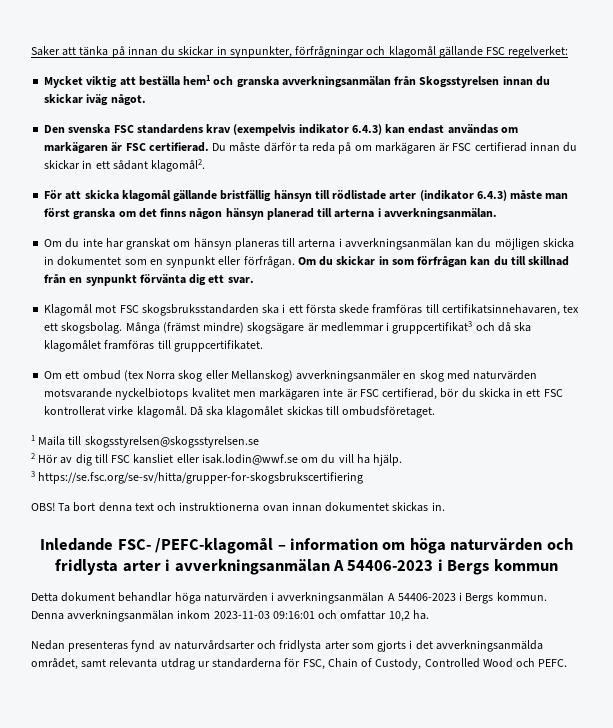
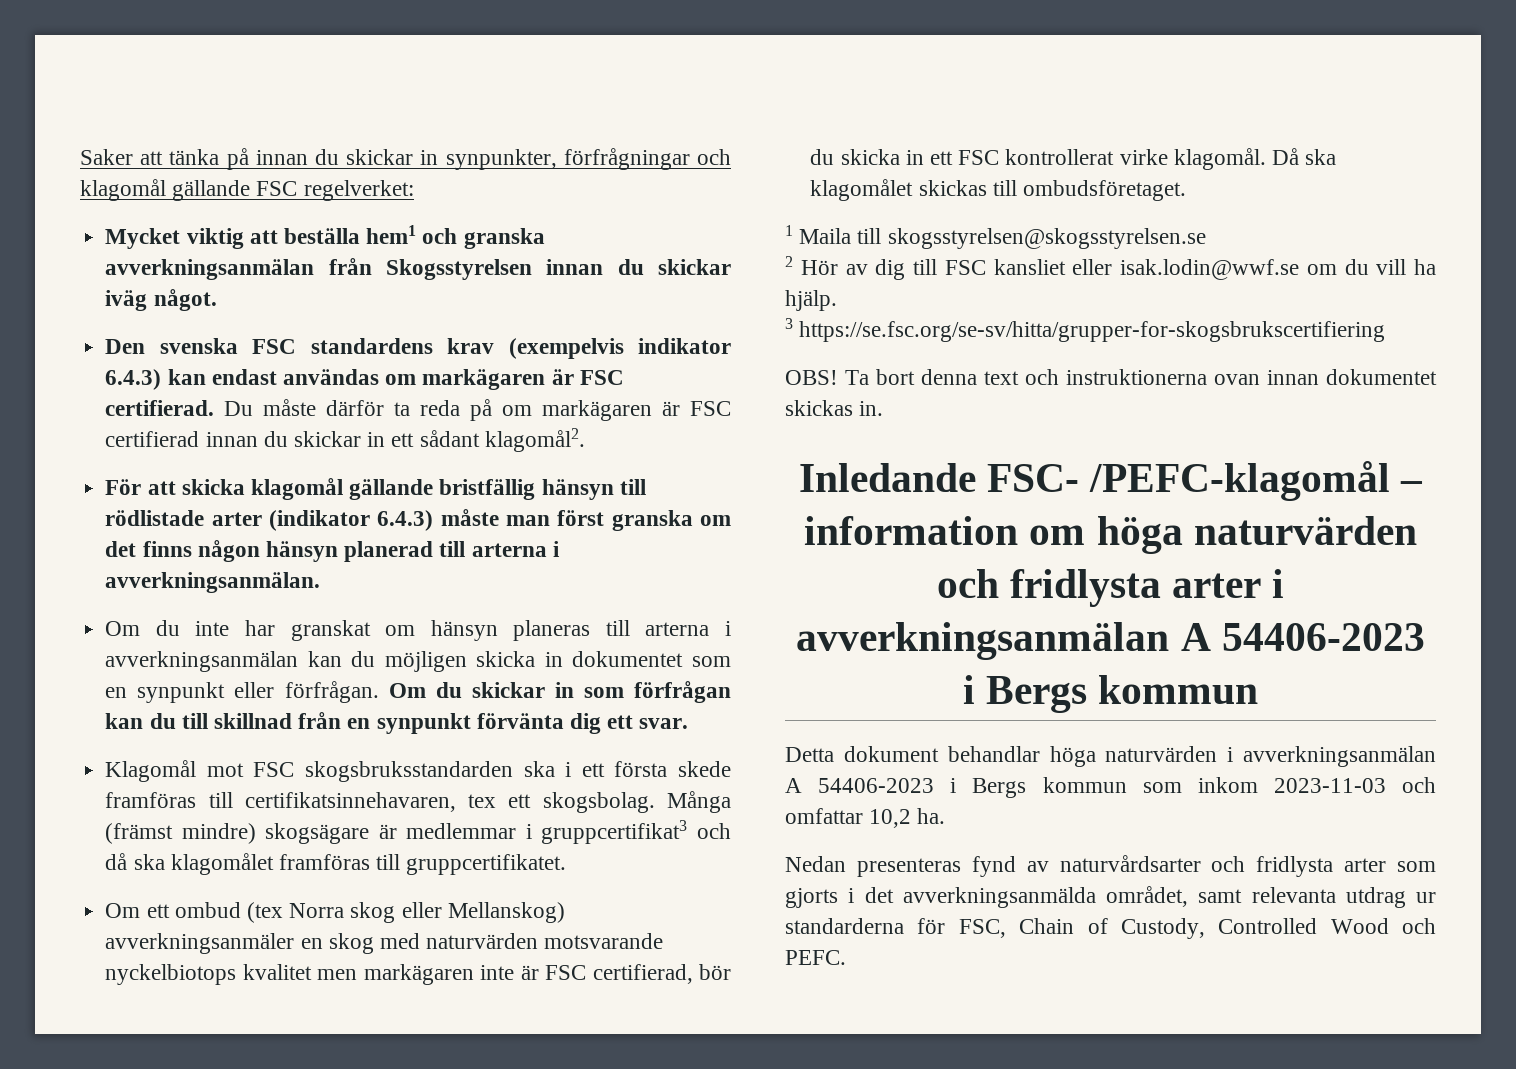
- Detta dokument behandlar höga naturvärden i avverkningsanmälan A 54406-2023 i Bergs kommun. Denna avverkningsanmälan inkom 2023-11-03 09:16:01 och omfattar 10,2 ha.
+ Detta dokument behandlar höga naturvärden i avverkningsanmälan A 54406-2023 i Bergs kommun som inkom 2023-11-03 och omfattar 10,2 ha.

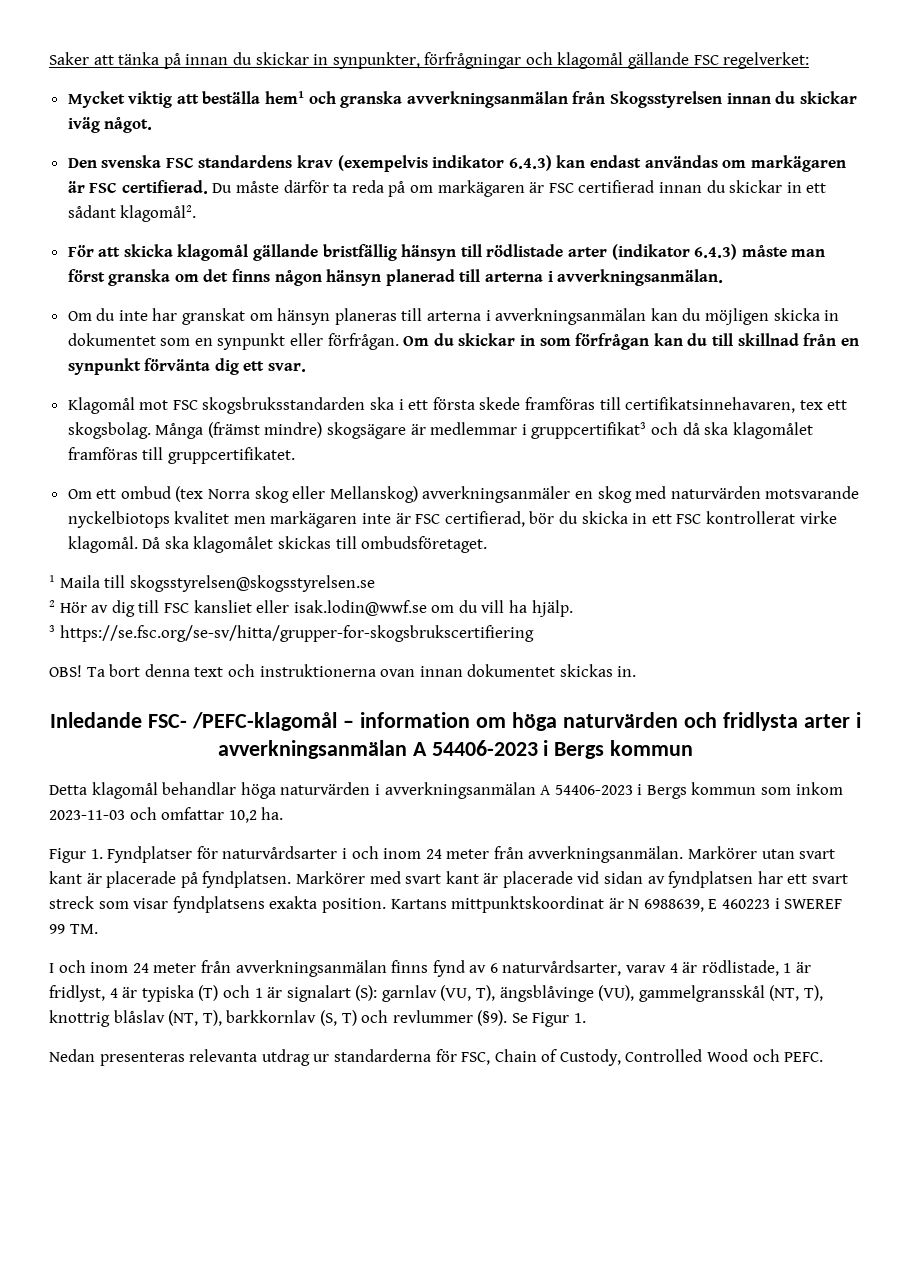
- Detta dokument behandlar höga naturvärden i avverkningsanmälan A 54406-2023 i Bergs kommun som inkom 2023-11-03 och omfattar 10,2 ha.
+ Detta klagomål behandlar höga naturvärden i avverkningsanmälan A 54406-2023 i Bergs kommun som inkom 2023-11-03 och omfattar 10,2 ha.
- Nedan presenteras fynd av naturvårdsarter och fridlysta arter som gjorts i det avverkningsanmälda området, samt relevanta utdrag ur standarderna för FSC, Chain of Custody, Controlled Wood och PEFC.
+ Figur 1. Fyndplatser för naturvårdsarter i och inom 24 meter från avverkningsanmälan. Markörer utan svart kant är placerade på fyndplatsen. Markörer med svart kant är placerade vid sidan av fyndplatsen har ett svart streck som visar fyndplatsens exakta position. Kartans mittpunktskoordinat är N 6988639, E 460223 i SWEREF 99 TM.
+ I och inom 24 meter från avverkningsanmälan finns fynd av 6 naturvårdsarter, varav 4 är rödlistade, 1 är fridlyst, 4 är typiska (T) och 1 är signalart (S): garnlav (VU, T), ängsblåvinge (VU), gammelgransskål (NT, T), knottrig blåslav (NT, T), barkkornlav (S, T) och revlummer (§9). Se Figur 1.
+ Nedan presenteras relevanta utdrag ur standarderna för FSC, Chain of Custody, Controlled Wood och PEFC.

